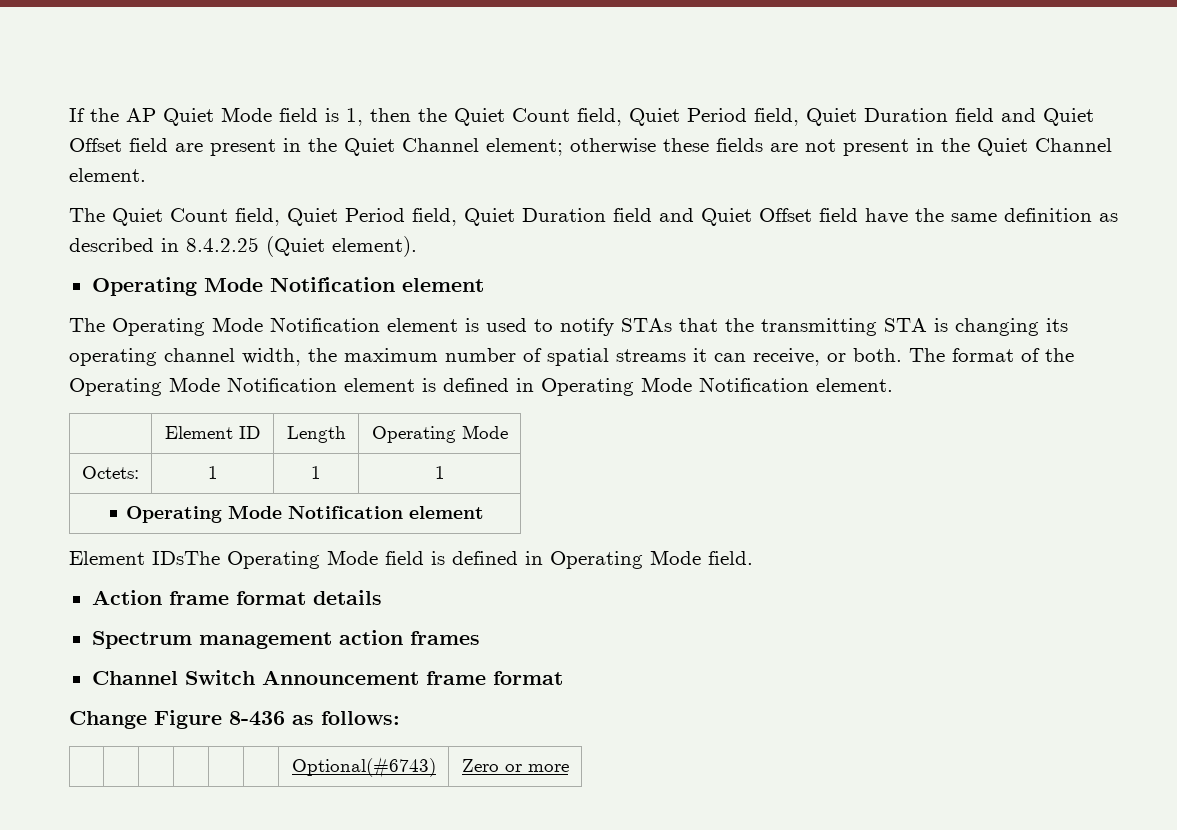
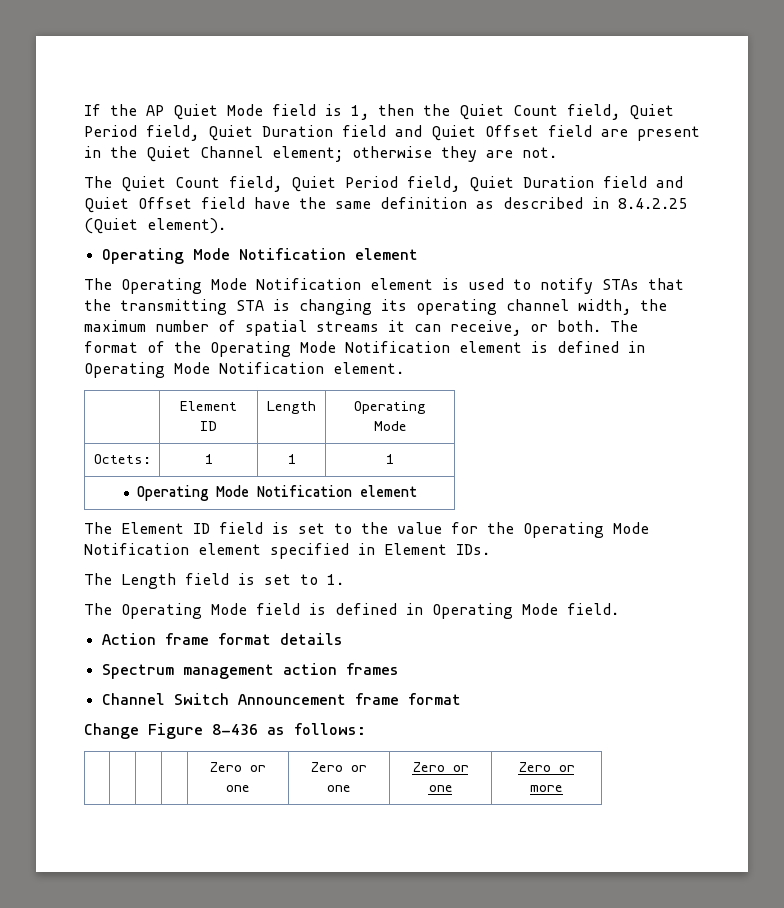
- If the AP Quiet Mode field is 1, then the Quiet Count field, Quiet Period field, Quiet Duration field and Quiet Offset field are present in the Quiet Channel element; otherwise these fields are not present in the Quiet Channel element.
+ If the AP Quiet Mode field is 1, then the Quiet Count field, Quiet Period field, Quiet Duration field and Quiet Offset field are present in the Quiet Channel element; otherwise they are not.
- Element IDsThe Operating Mode field is defined in Operating Mode field.
+ The Element ID field is set to the value for the Operating Mode Notification element specified in Element IDs.
+ The Length field is set to 1.
+ The Operating Mode field is defined in Operating Mode field.
- | | | | | | Optional(#6743) | Zero or more
+ | | | | Zero or one | Zero or one | Zero or one | Zero or more

